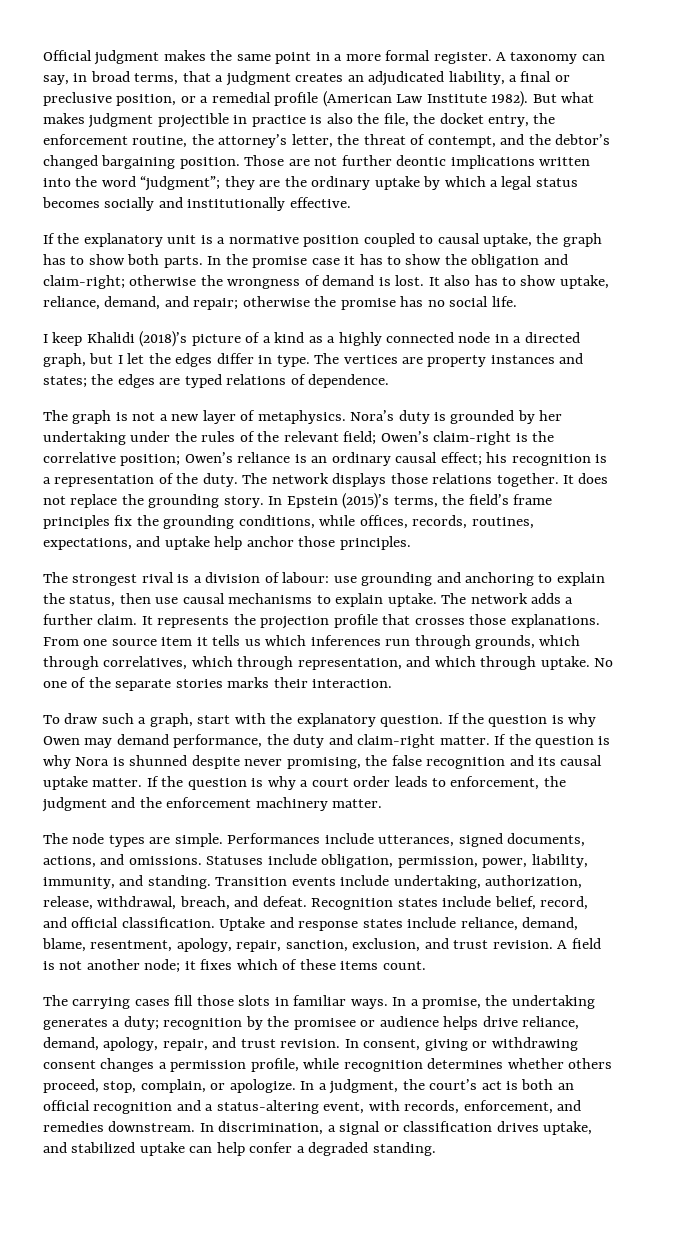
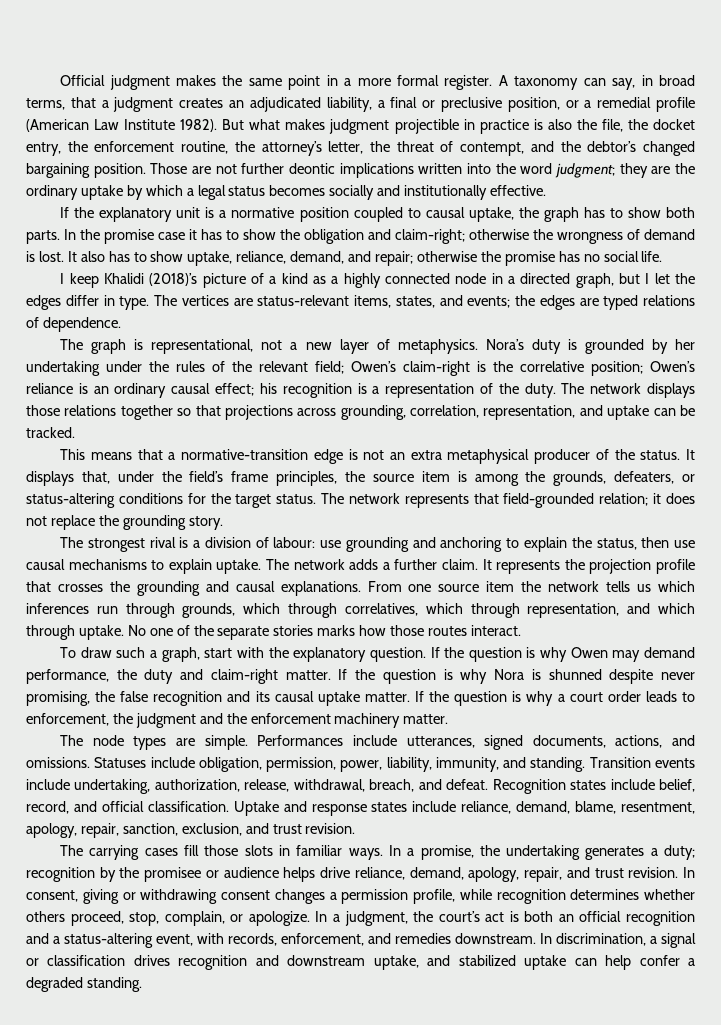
- Those are not further deontic implications written into the word “judgment”; they are the ordinary uptake by which a legal status becomes socially and institutionally effective.
+ Those are not further deontic implications written into the word judgment; they are the ordinary uptake by which a legal status becomes socially and institutionally effective.
- The vertices are property instances and states; the edges are typed relations of dependence.
+ The vertices are status-relevant items, states, and events; the edges are typed relations of dependence.
- The graph is not a new layer of metaphysics.
+ The graph is representational, not a new layer of metaphysics.
- The network displays those relations together. It does not replace the grounding story. In Epstein (2015)’s terms, the field’s frame principles fix the grounding conditions, while offices, records, routines, expectations, and uptake help anchor those principles.
+ The network displays those relations together so that projections across grounding, correlation, representation, and uptake can be tracked.
+ This means that a normative-transition edge is not an extra metaphysical producer of the status. It displays that, under the field’s frame principles, the source item is among the grounds, defeaters, or status-altering conditions for the target status. The network represents that field-grounded relation; it does not replace the grounding story.
- It represents the projection profile that crosses those explanations.
+ It represents the projection profile that crosses the grounding and causal explanations.
- From one source item it tells us which inferences run through grounds, which through correlatives, which through representation, and which through uptake.
+ From one source item the network tells us which inferences run through grounds, which through correlatives, which through representation, and which through uptake.
- No one of the separate stories marks their interaction.
+ No one of the separate stories marks how those routes interact.
- A field is not another node; it fixes which of these items count.
- In discrimination, a signal or classification drives uptake, and stabilized uptake can help confer a degraded standing.
+ In discrimination, a signal or classification drives recognition and downstream uptake, and stabilized uptake can help confer a degraded standing.

